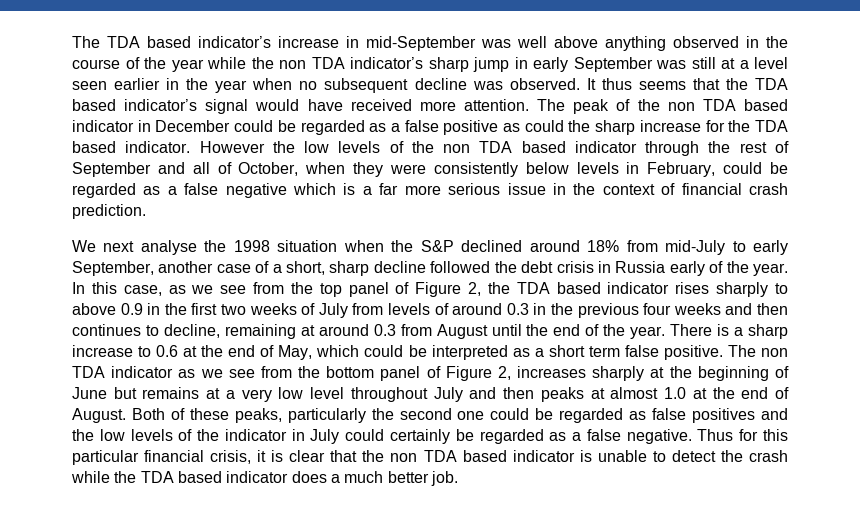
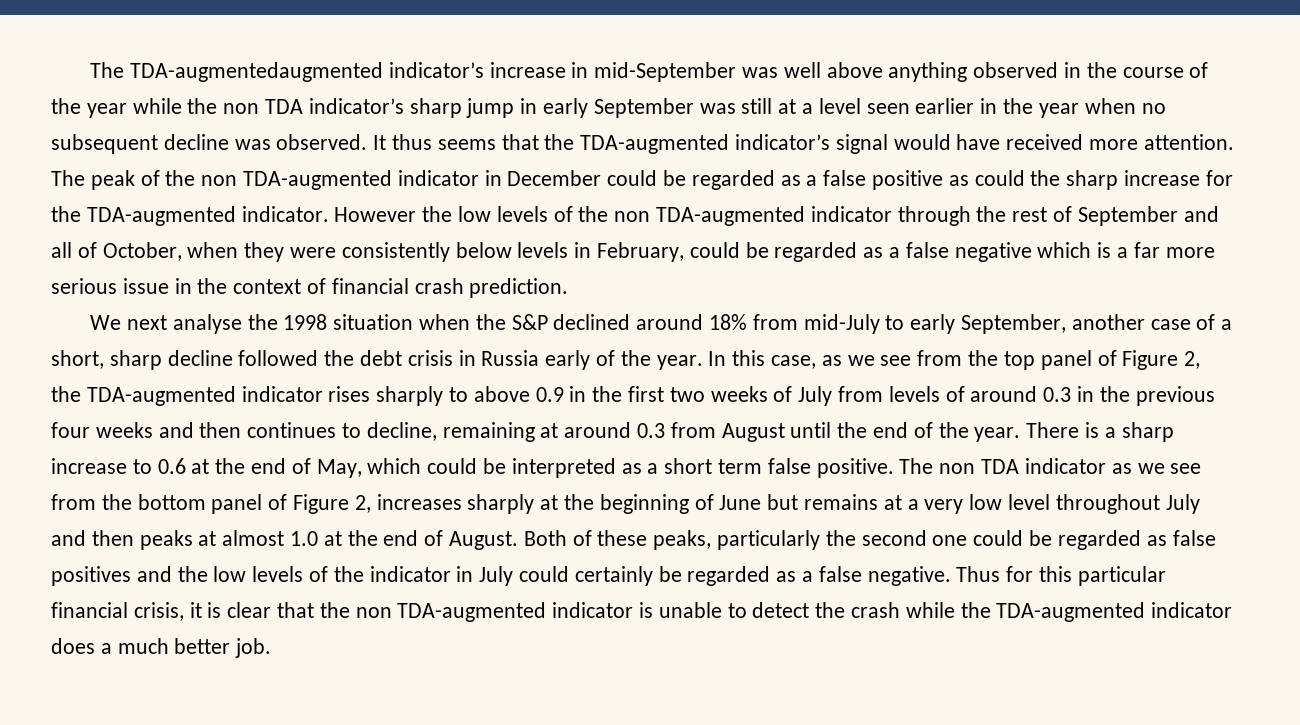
- The TDA based indicator’s increase in mid-September was well above anything observed in the course of the year while the non TDA indicator’s sharp jump in early September was still at a level seen earlier in the year when no subsequent decline was observed.
+ The TDA-augmentedaugmented indicator’s increase in mid-September was well above anything observed in the course of the year while the non TDA indicator’s sharp jump in early September was still at a level seen earlier in the year when no subsequent decline was observed.
- It thus seems that the TDA based indicator’s signal would have received more attention.
+ It thus seems that the TDA-augmented indicator’s signal would have received more attention.
- The peak of the non TDA based indicator in December could be regarded as a false positive as could the sharp increase for the TDA based indicator.
+ The peak of the non TDA-augmented indicator in December could be regarded as a false positive as could the sharp increase for the TDA-augmented indicator.
- However the low levels of the non TDA based indicator through the rest of September and all of October, when they were consistently below levels in February, could be regarded as a false negative which is a far more serious issue in the context of financial crash prediction.
+ However the low levels of the non TDA-augmented indicator through the rest of September and all of October, when they were consistently below levels in February, could be regarded as a false negative which is a far more serious issue in the context of financial crash prediction.
- In this case, as we see from the top panel of Figure 2, the TDA based indicator rises sharply to above 0.9 in the first two weeks of July from levels of around 0.3 in the previous four weeks and then continues to decline, remaining at around 0.3 from August until the end of the year.
+ In this case, as we see from the top panel of Figure 2, the TDA-augmented indicator rises sharply to above 0.9 in the first two weeks of July from levels of around 0.3 in the previous four weeks and then continues to decline, remaining at around 0.3 from August until the end of the year.
- Thus for this particular financial crisis, it is clear that the non TDA based indicator is unable to detect the crash while the TDA based indicator does a much better job.
+ Thus for this particular financial crisis, it is clear that the non TDA-augmented indicator is unable to detect the crash while the TDA-augmented indicator does a much better job.

